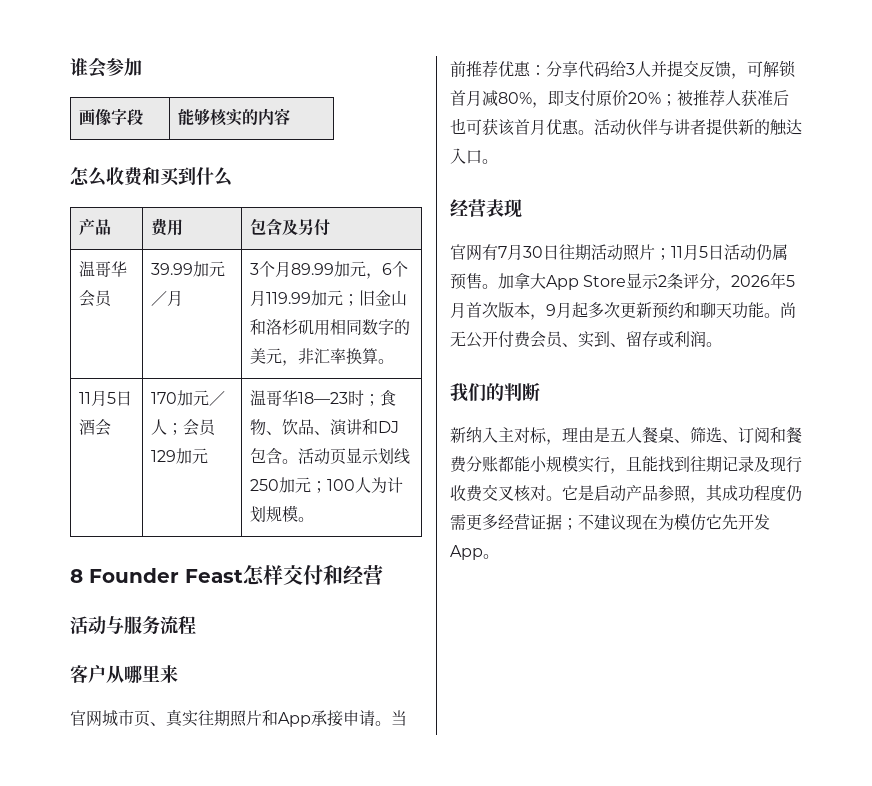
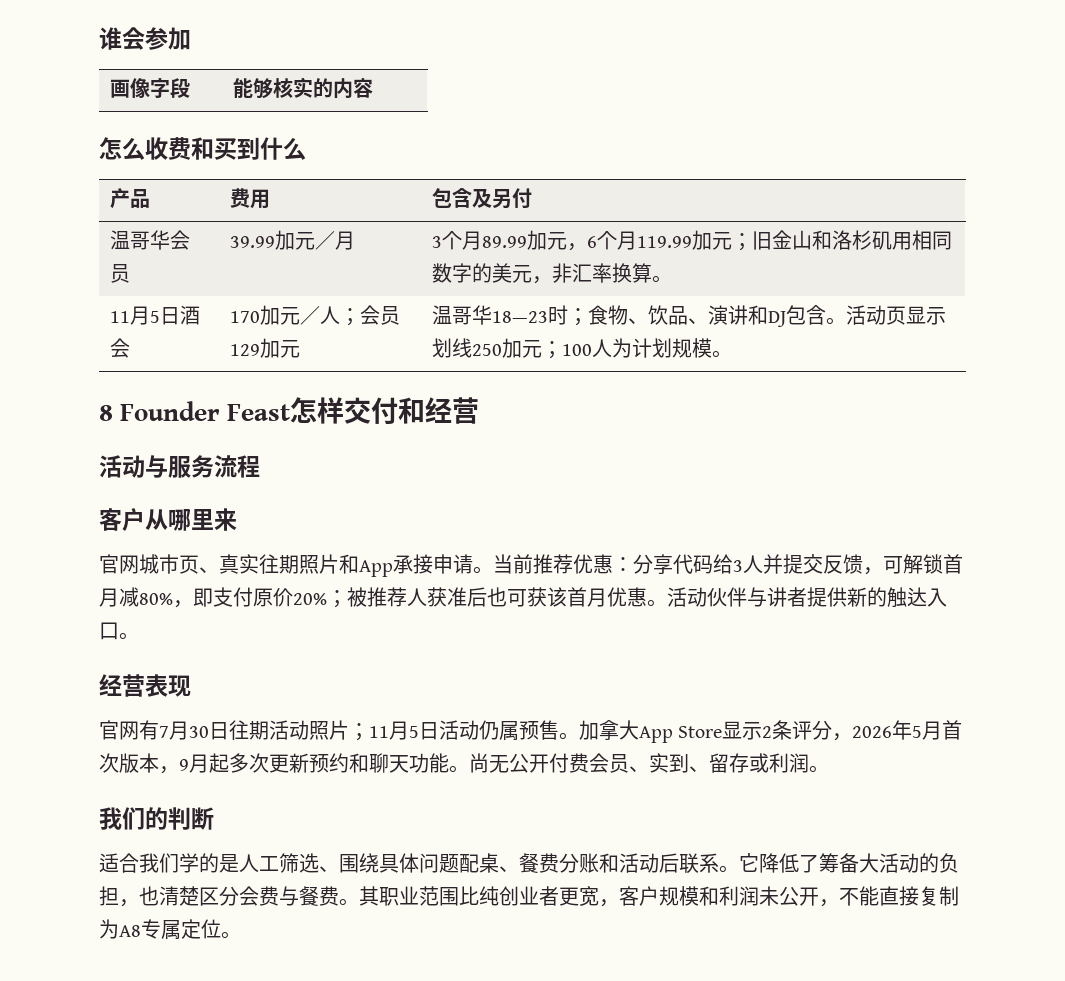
- 新纳入主对标，理由是五人餐桌、筛选、订阅和餐费分账都能小规模实行，且能找到往期记录及现行收费交叉核对。它是启动产品参照，其成功程度仍需更多经营证据；不建议现在为模仿它先开发App。
+ 适合我们学的是人工筛选、围绕具体问题配桌、餐费分账和活动后联系。它降低了筹备大活动的负担，也清楚区分会费与餐费。其职业范围比纯创业者更宽，客户规模和利润未公开，不能直接复制为A8专属定位。

